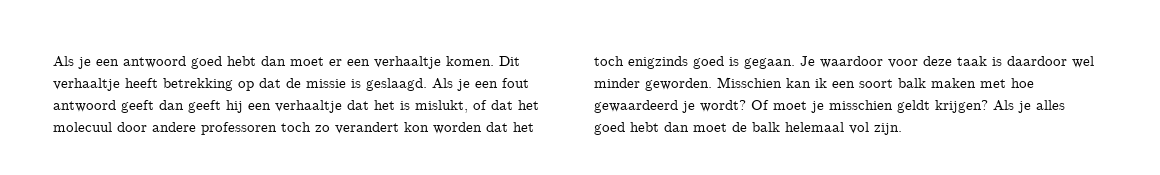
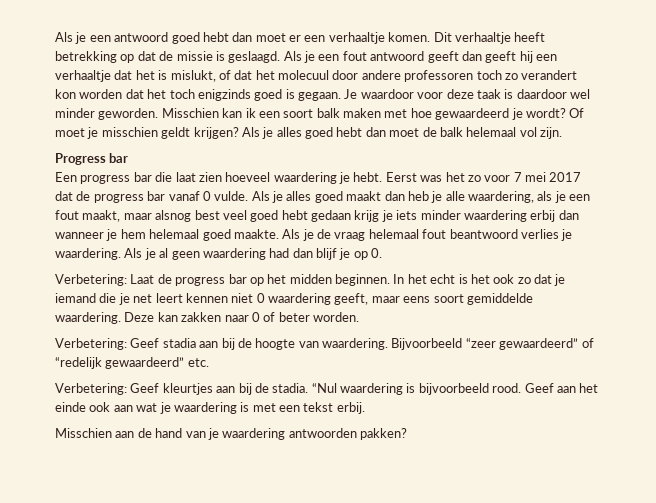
+ Progress bar
+ Een progress bar die laat zien hoeveel waardering je hebt. Eerst was het zo voor 7 mei 2017 dat de progress bar vanaf 0 vulde. Als je alles goed maakt dan heb je alle waardering, als je een fout maakt, maar alsnog best veel goed hebt gedaan krijg je iets minder waardering erbij dan wanneer je hem helemaal goed maakte. Als je de vraag helemaal fout beantwoord verlies je waardering. Als je al geen waardering had dan blijf je op 0.
+ Verbetering: Laat de progress bar op het midden beginnen. In het echt is het ook zo dat je iemand die je net leert kennen niet 0 waardering geeft, maar eens soort gemiddelde waardering. Deze kan zakken naar 0 of beter worden.
+ Verbetering: Geef stadia aan bij de hoogte van waardering. Bijvoorbeeld “zeer gewaardeerd” of “redelijk gewaardeerd” etc.
+ Verbetering: Geef kleurtjes aan bij de stadia. “Nul waardering is bijvoorbeeld rood. Geef aan het einde ook aan wat je waardering is met een tekst erbij.
+ Misschien aan de hand van je waardering antwoorden pakken?

